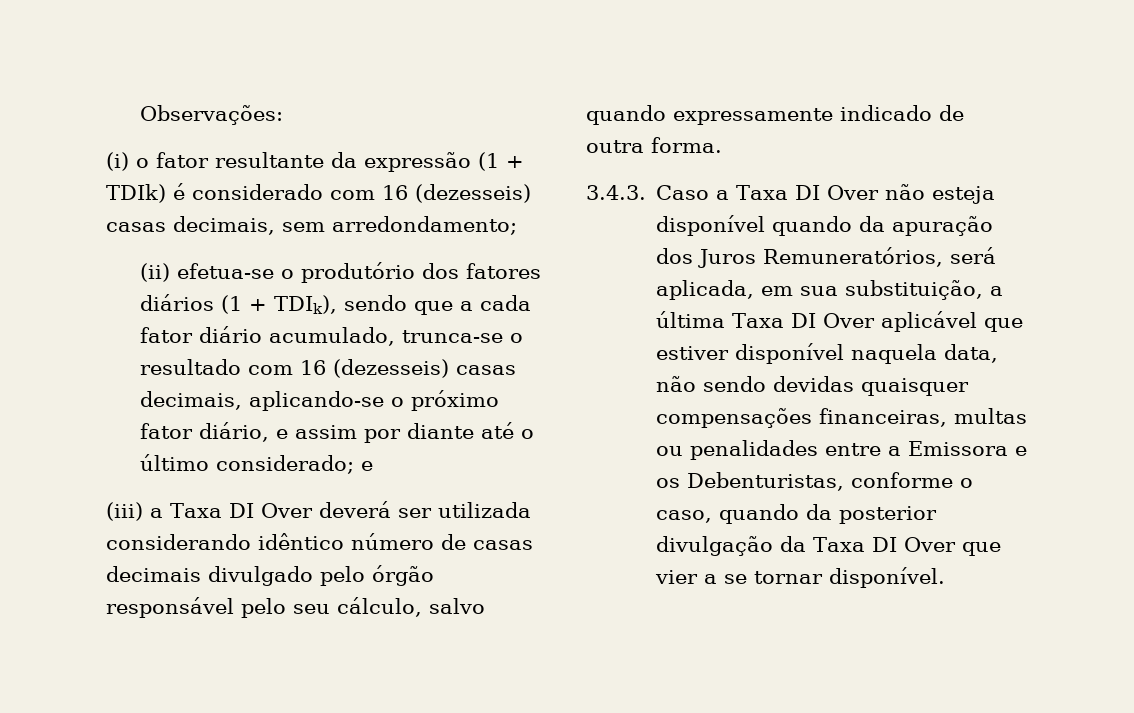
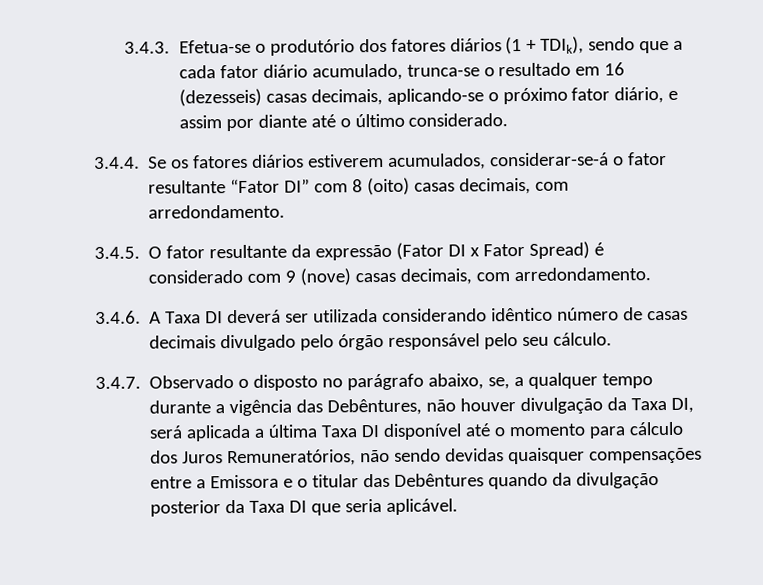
- Observações:
- (i) o fator resultante da expressão (1 + TDIk) é considerado com 16 (dezesseis) casas decimais, sem arredondamento;
- (ii) efetua-se o produtório dos fatores diários (1 + TDIk), sendo que a cada fator diário acumulado, trunca-se o resultado com 16 (dezesseis) casas decimais, aplicando-se o próximo fator diário, e assim por diante até o último considerado; e
- (iii) a Taxa DI Over deverá ser utilizada considerando idêntico número de casas decimais divulgado pelo órgão responsável pelo seu cálculo, salvo quando expressamente indicado de outra forma.
- 3.4.3. Caso a Taxa DI Over não esteja disponível quando da apuração dos Juros Remuneratórios, será aplicada, em sua substituição, a última Taxa DI Over aplicável que estiver disponível naquela data, não sendo devidas quaisquer compensações financeiras, multas ou penalidades entre a Emissora e os Debenturistas, conforme o caso, quando da posterior divulgação da Taxa DI Over que vier a se tornar disponível.
+ 3.4.3. Efetua-se o produtório dos fatores diários (1 + TDIk), sendo que a cada fator diário acumulado, trunca-se o resultado em 16 (dezesseis) casas decimais, aplicando-se o próximo fator diário, e assim por diante até o último considerado.
+ 3.4.4. Se os fatores diários estiverem acumulados, considerar-se-á o fator resultante “Fator DI” com 8 (oito) casas decimais, com arredondamento.
+ 3.4.5. O fator resultante da expressão (Fator DI x Fator Spread) é considerado com 9 (nove) casas decimais, com arredondamento.
+ 3.4.6. A Taxa DI deverá ser utilizada considerando idêntico número de casas decimais divulgado pelo órgão responsável pelo seu cálculo.
+ 3.4.7. Observado o disposto no parágrafo abaixo, se, a qualquer tempo durante a vigência das Debêntures, não houver divulgação da Taxa DI, será aplicada a última Taxa DI disponível até o momento para cálculo dos Juros Remuneratórios, não sendo devidas quaisquer compensações entre a Emissora e o titular das Debêntures quando da divulgação posterior da Taxa DI que seria aplicável.

